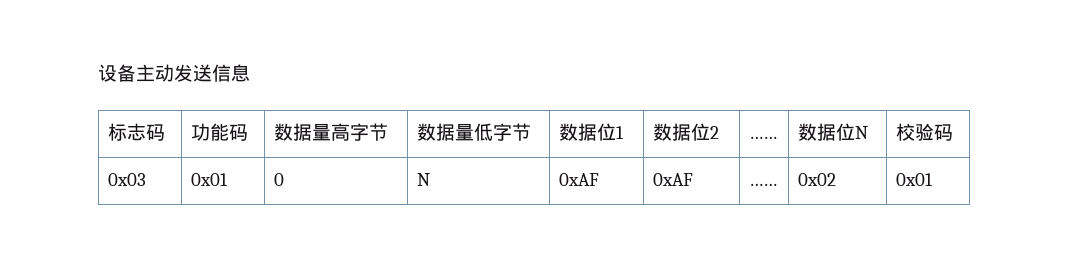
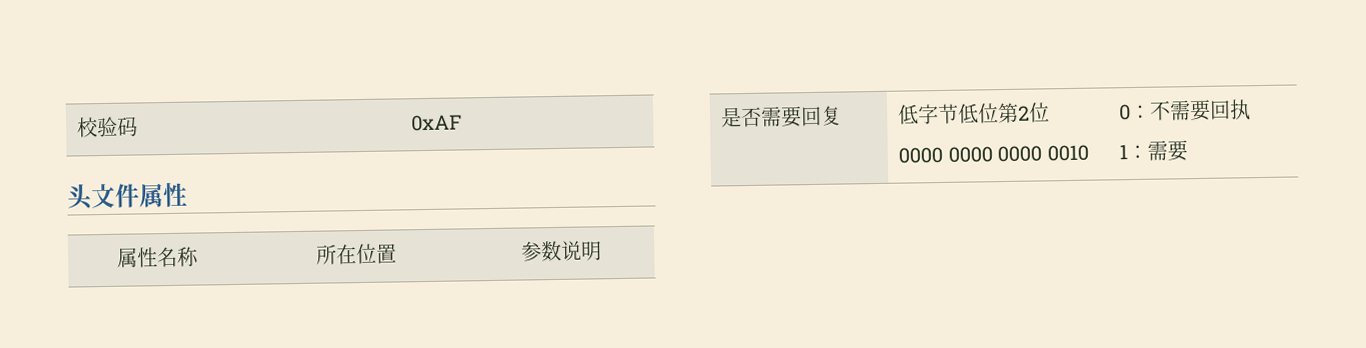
- 设备主动发送信息
- 标志码 | 功能码 | 数据量高字节 | 数据量低字节 | 数据位1 | 数据位2 | …… | 数据位N | 校验码
- 0x03 | 0x01 | 0 | N | 0xAF | 0xAF | …… | 0x02 | 0x01
+ 校验码 | 0xAF
+ 头文件属性
+ 属性名称 | 所在位置 | 参数说明
+ 是否需要回复 | 低字节低位第2位
+ 0000 0000 0000 0010 | 0：不需要回执
+ 1：需要

